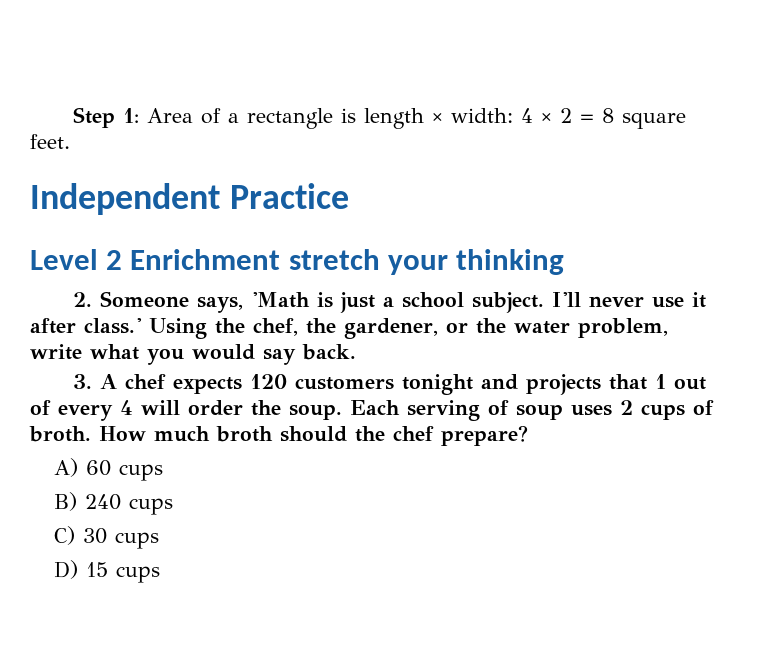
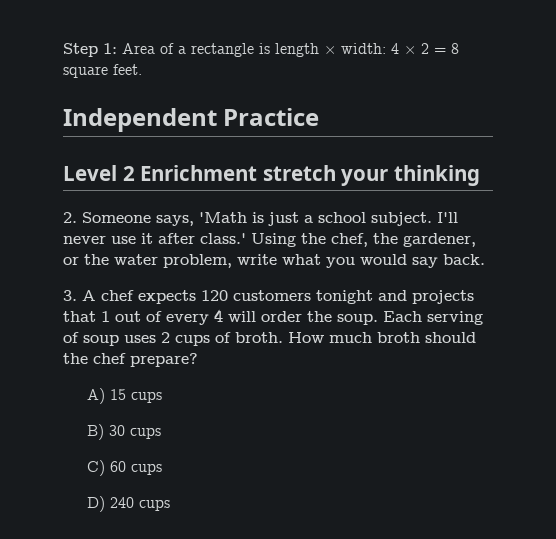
- A) 60 cups
+ A) 15 cups
+ B) 30 cups
+ C) 60 cups
- B) 240 cups
+ D) 240 cups
- C) 30 cups
- D) 15 cups

